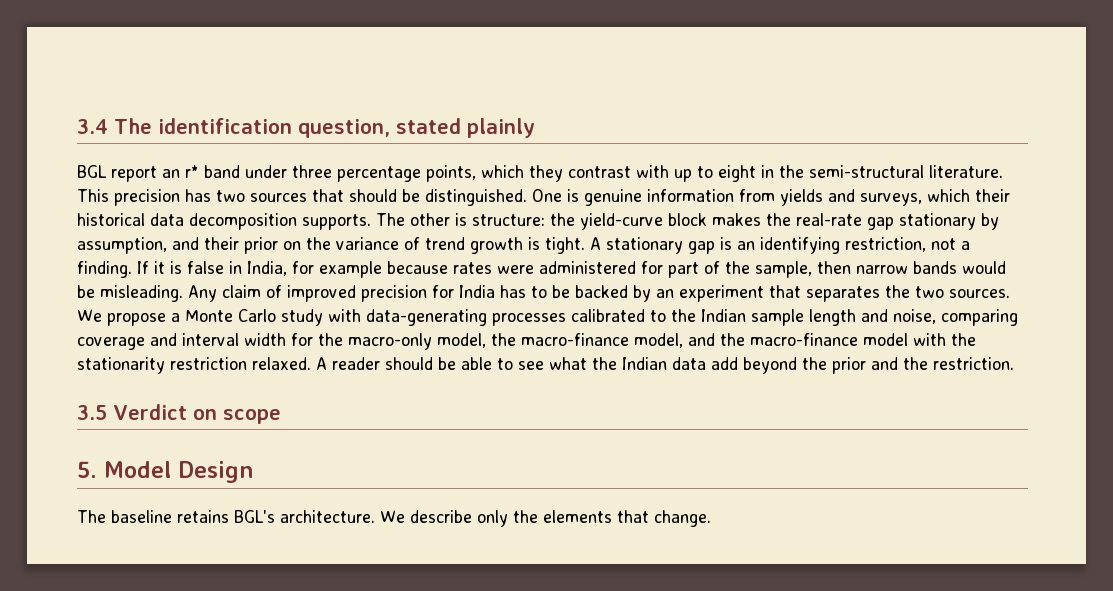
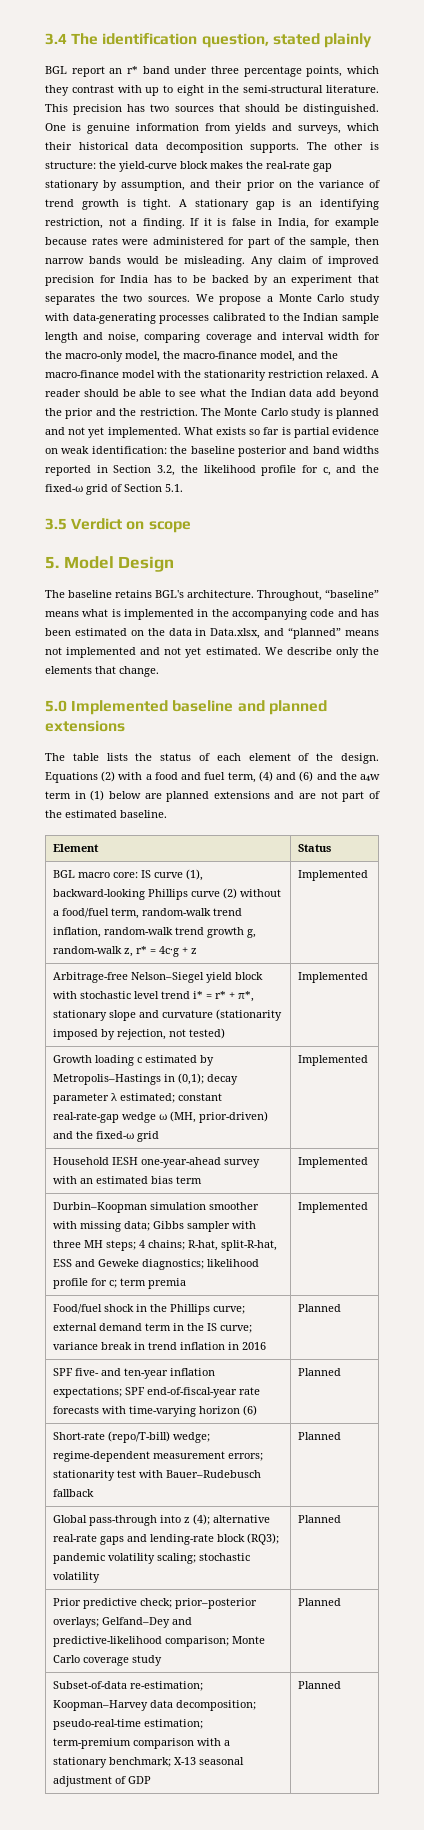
+ The Monte Carlo study is planned and not yet implemented. What exists so far is partial evidence on weak identification: the baseline posterior and band widths reported in Section 3.2, the likelihood profile for c, and the fixed-ω grid of Section 5.1.
+ Throughout, “baseline” means what is implemented in the accompanying code and has been estimated on the data in Data.xlsx, and “planned” means not implemented and not yet estimated.
+ 5.0 Implemented baseline and planned extensions
+ The table lists the status of each element of the design. Equations (2) with a food and fuel term, (4) and (6) and the a₄w term in (1) below are planned extensions and are not part of the estimated baseline.
+ Element | Status
+ BGL macro core: IS curve (1), backward-looking Phillips curve (2) without a food/fuel term, random-walk trend inflation, random-walk trend growth g, random-walk z, r* = 4c·g + z | Implemented
+ Arbitrage-free Nelson–Siegel yield block with stochastic level trend i* = r* + π*, stationary slope and curvature (stationarity imposed by rejection, not tested) | Implemented
+ Growth loading c estimated by Metropolis–Hastings in (0,1); decay parameter λ estimated; constant real-rate-gap wedge ω (MH, prior-driven) and the fixed-ω grid | Implemented
+ Household IESH one-year-ahead survey with an estimated bias term | Implemented
+ Durbin–Koopman simulation smoother with missing data; Gibbs sampler with three MH steps; 4 chains; R-hat, split-R-hat, ESS and Geweke diagnostics; likelihood profile for c; term premia | Implemented
+ Food/fuel shock in the Phillips curve; external demand term in the IS curve; variance break in trend inflation in 2016 | Planned
+ SPF five- and ten-year inflation expectations; SPF end-of-fiscal-year rate forecasts with time-varying horizon (6) | Planned
+ Short-rate (repo/T-bill) wedge; regime-dependent measurement errors; stationarity test with Bauer–Rudebusch fallback | Planned
+ Global pass-through into z (4); alternative real-rate gaps and lending-rate block (RQ3); pandemic volatility scaling; stochastic volatility | Planned
+ Prior predictive check; prior–posterior overlays; Gelfand–Dey and predictive-likelihood comparison; Monte Carlo coverage study | Planned
+ Subset-of-data re-estimation; Koopman–Harvey data decomposition; pseudo-real-time estimation; term-premium comparison with a stationary benchmark; X-13 seasonal adjustment of GDP | Planned

